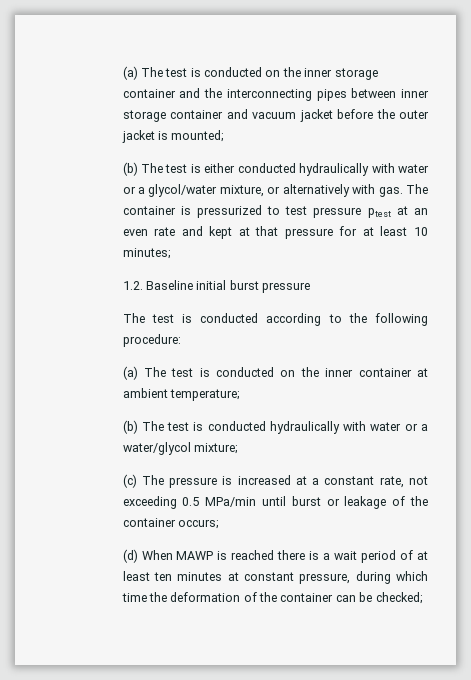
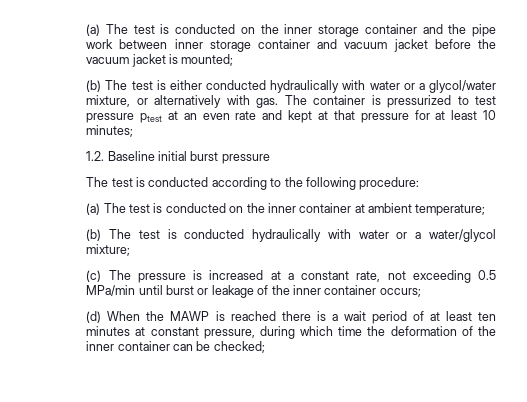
- (a) The test is conducted on the inner storage container and the interconnecting pipes between inner storage container and vacuum jacket before the outer jacket is mounted;
+ (a) The test is conducted on the inner storage container and the pipe work between inner storage container and vacuum jacket before the vacuum jacket is mounted;
- (c) The pressure is increased at a constant rate, not exceeding 0.5 MPa/min until burst or leakage of the container occurs;
+ (c) The pressure is increased at a constant rate, not exceeding 0.5 MPa/min until burst or leakage of the inner container occurs;
- (d) When MAWP is reached there is a wait period of at least ten minutes at constant pressure, during which time the deformation of the container can be checked;
+ (d) When the MAWP is reached there is a wait period of at least ten minutes at constant pressure, during which time the deformation of the inner container can be checked;

